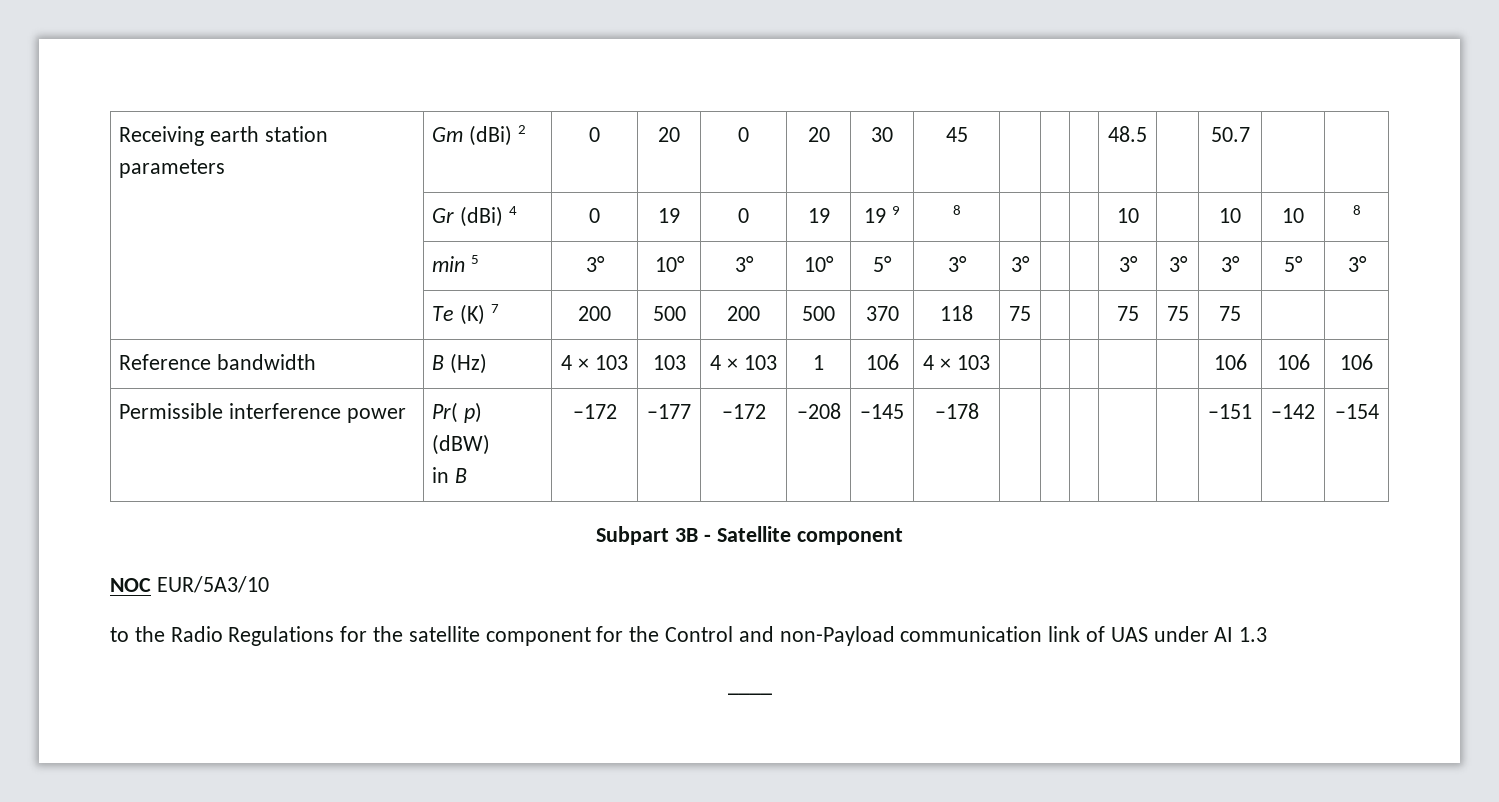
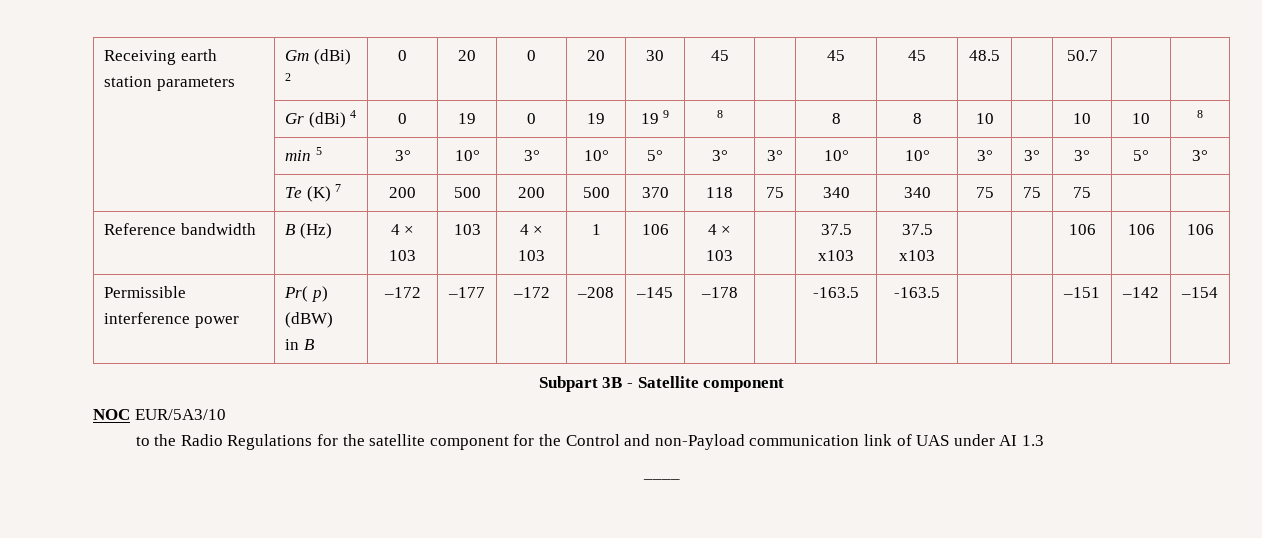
- Receiving earth station parameters | Gm (dBi) 2 | 0 | 20 | 0 | 20 | 30 | 45 | | | | 48.5 | | 50.7 | |
+ Receiving earth station parameters | Gm (dBi) 2 | 0 | 20 | 0 | 20 | 30 | 45 | | 45 | 45 | 48.5 | | 50.7 | |
- | Gr (dBi) 4 | 0 | 19 | 0 | 19 | 19 9 | 8 | | | | 10 | | 10 | 10 | 8
+ | Gr (dBi) 4 | 0 | 19 | 0 | 19 | 19 9 | 8 | | 8 | 8 | 10 | | 10 | 10 | 8
- | min 5 | 3° | 10° | 3° | 10° | 5° | 3° | 3° | | | 3° | 3° | 3° | 5° | 3°
+ | min 5 | 3° | 10° | 3° | 10° | 5° | 3° | 3° | 10° | 10° | 3° | 3° | 3° | 5° | 3°
- | Te (K) 7 | 200 | 500 | 200 | 500 | 370 | 118 | 75 | | | 75 | 75 | 75 | |
+ | Te (K) 7 | 200 | 500 | 200 | 500 | 370 | 118 | 75 | 340 | 340 | 75 | 75 | 75 | |
- Reference bandwidth | B (Hz) | 4 × 103 | 103 | 4 × 103 | 1 | 106 | 4 × 103 | | | | | | 106 | 106 | 106
+ Reference bandwidth | B (Hz) | 4 × 103 | 103 | 4 × 103 | 1 | 106 | 4 × 103 | | 37.5 x103 | 37.5 x103 | | | 106 | 106 | 106
  Permissible interference power | Pr( p) (dBW)
- in B | –172 | –177 | –172 | –208 | –145 | –178 | | | | | | –151 | –142 | –154
+ in B | –172 | –177 | –172 | –208 | –145 | –178 | | -163.5 | -163.5 | | | –151 | –142 | –154

